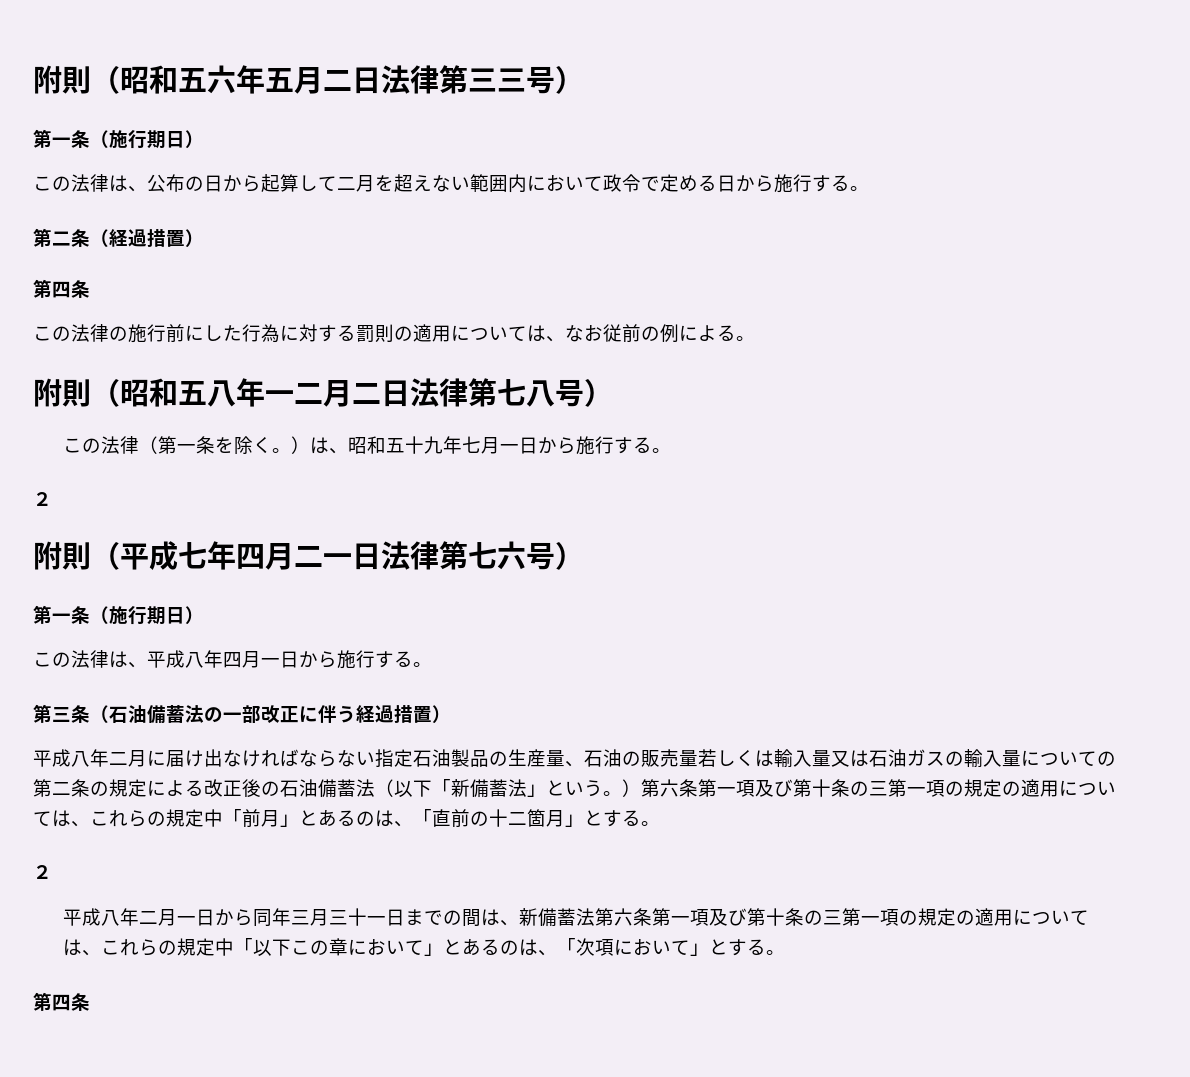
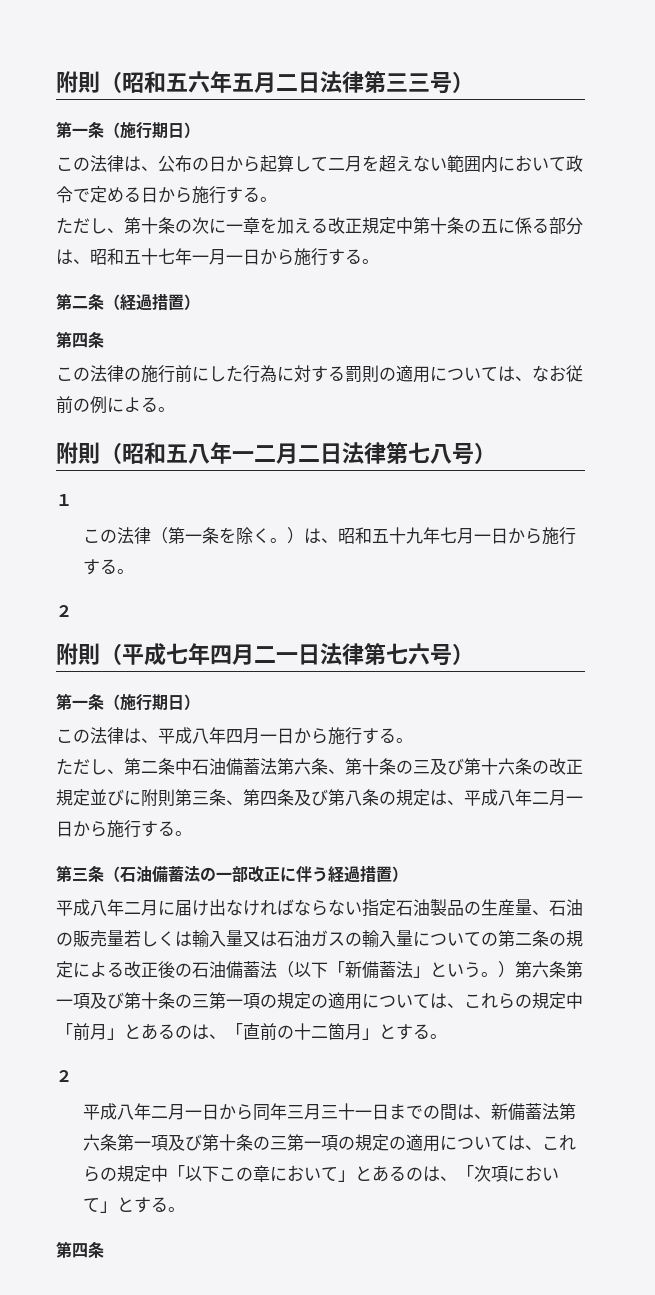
+ ただし、第十条の次に一章を加える改正規定中第十条の五に係る部分は、昭和五十七年一月一日から施行する。
+ １
+ ただし、第二条中石油備蓄法第六条、第十条の三及び第十六条の改正規定並びに附則第三条、第四条及び第八条の規定は、平成八年二月一日から施行する。

